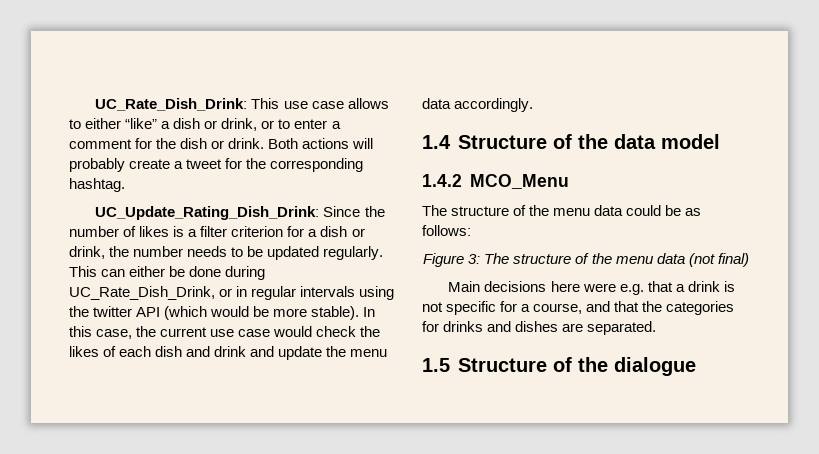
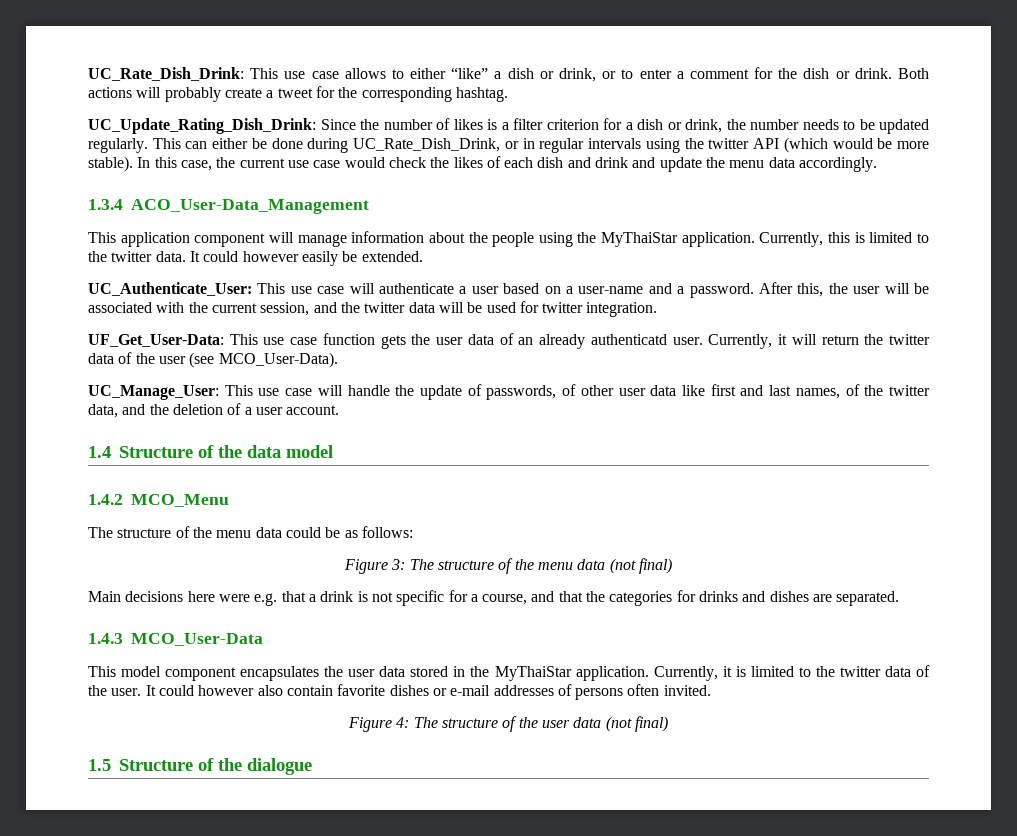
+ 1.3.4 ACO_User-Data_Management
+ This application component will manage information about the people using the MyThaiStar application. Currently, this is limited to the twitter data. It could however easily be extended.
+ UC_Authenticate_User: This use case will authenticate a user based on a user-name and a password. After this, the user will be associated with the current session, and the twitter data will be used for twitter integration.
+ UF_Get_User-Data: This use case function gets the user data of an already authenticatd user. Currently, it will return the twitter data of the user (see MCO_User-Data).
+ UC_Manage_User: This use case will handle the update of passwords, of other user data like first and last names, of the twitter data, and the deletion of a user account.
+ 1.4.3 MCO_User-Data
+ This model component encapsulates the user data stored in the MyThaiStar application. Currently, it is limited to the twitter data of the user. It could however also contain favorite dishes or e-mail addresses of persons often invited.
+ Figure 4: The structure of the user data (not final)

